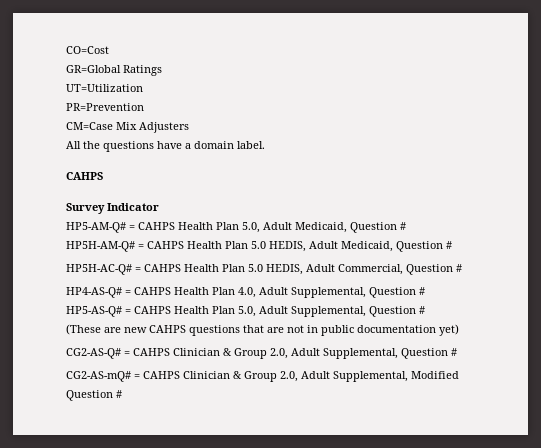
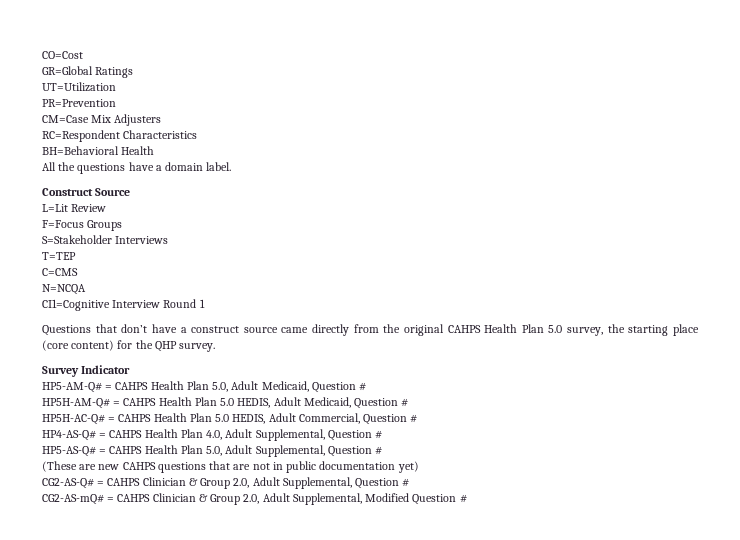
+ RC=Respondent Characteristics
+ BH=Behavioral Health
  All the questions have a domain label.
- CAHPS
+ Construct Source
+ L=Lit Review
+ F=Focus Groups
+ S=Stakeholder Interviews
+ T=TEP
+ C=CMS
+ N=NCQA
+ CI1=Cognitive Interview Round 1
+ Questions that don’t have a construct source came directly from the original CAHPS Health Plan 5.0 survey, the starting place (core content) for the QHP survey.

